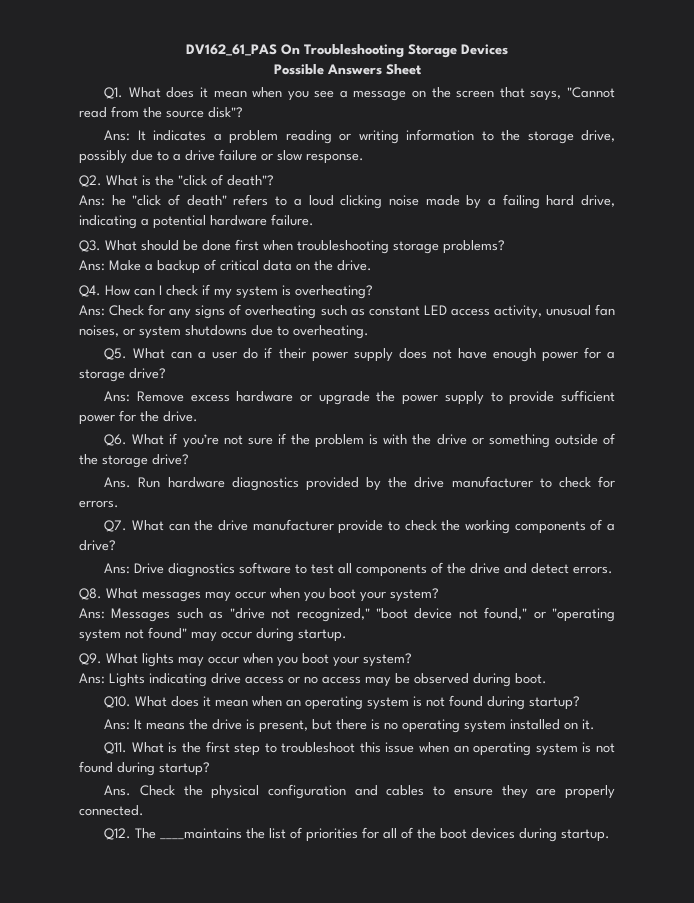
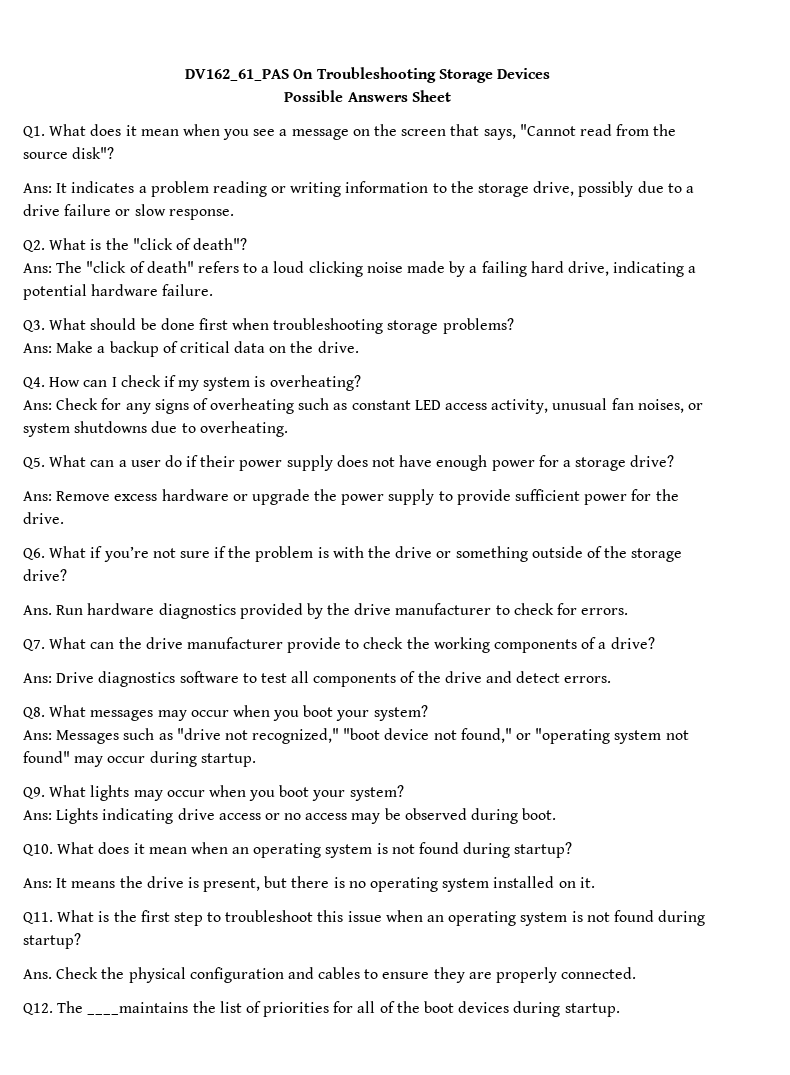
- Ans: he "click of death" refers to a loud clicking noise made by a failing hard drive, indicating a potential hardware failure.
+ Ans: The "click of death" refers to a loud clicking noise made by a failing hard drive, indicating a potential hardware failure.

